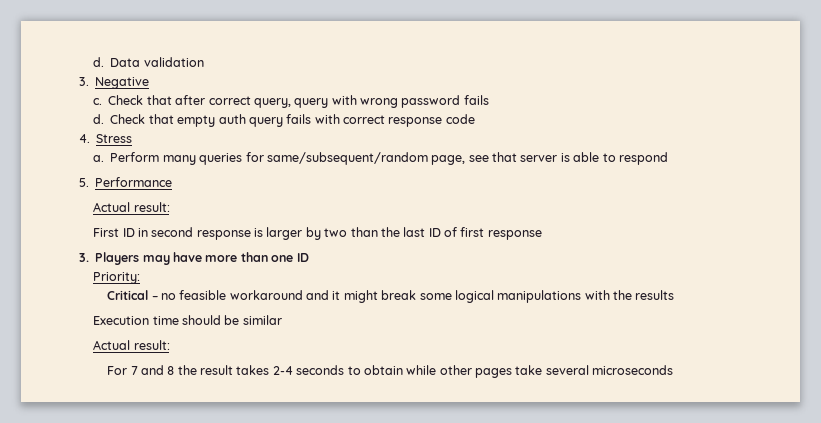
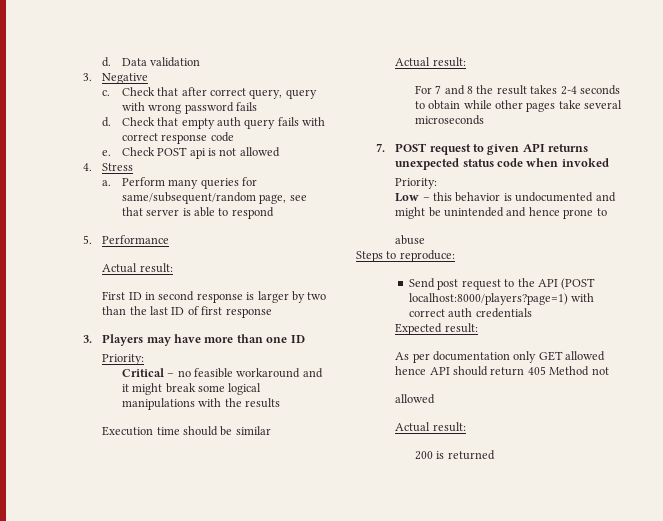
+ e. Check POST api is not allowed
+ 7. POST request to given API returns unexpected status code when invoked
+ Priority:
+ Low – this behavior is undocumented and might be unintended and hence prone to
+ abuse
+ Steps to reproduce:
+ Send post request to the API (POST localhost:8000/players?page=1) with correct auth credentials
+ Expected result:
+ As per documentation only GET allowed hence API should return 405 Method not
+ allowed
+ Actual result:
+ 200 is returned

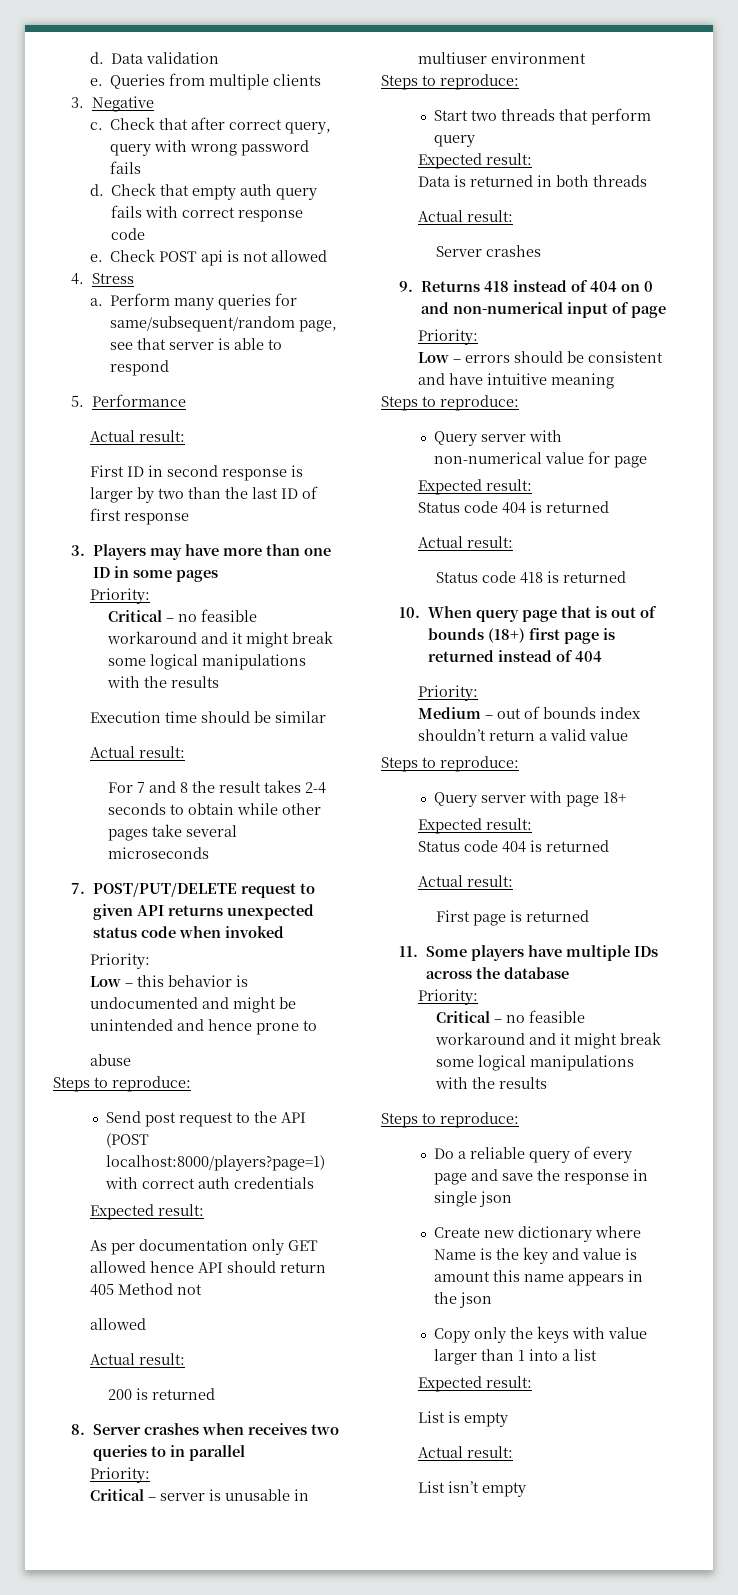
+ e. Queries from multiple clients
- 3. Players may have more than one ID
+ 3. Players may have more than one ID in some pages
- 7. POST request to given API returns unexpected status code when invoked
+ 7. POST/PUT/DELETE request to given API returns unexpected status code when invoked
+ 8. Server crashes when receives two queries to in parallel
+ Priority:
+ Critical – server is unusable in multiuser environment
+ Steps to reproduce:
+ Start two threads that perform query
+ Expected result:
+ Data is returned in both threads
+ Actual result:
+ Server crashes
+ 9. Returns 418 instead of 404 on 0 and non-numerical input of page
+ Priority:
+ Low – errors should be consistent and have intuitive meaning
+ Steps to reproduce:
+ Query server with non-numerical value for page
+ Expected result:
+ Status code 404 is returned
+ Actual result:
+ Status code 418 is returned
+ 10. When query page that is out of bounds (18+) first page is returned instead of 404
+ Priority:
+ Medium – out of bounds index shouldn’t return a valid value
+ Steps to reproduce:
+ Query server with page 18+
+ Expected result:
+ Status code 404 is returned
+ Actual result:
+ First page is returned
+ 11. Some players have multiple IDs across the database
+ Priority:
+ Critical – no feasible workaround and it might break some logical manipulations with the results
+ Steps to reproduce:
+ Do a reliable query of every page and save the response in single json
+ Create new dictionary where Name is the key and value is amount this name appears in the json
+ Copy only the keys with value larger than 1 into a list
+ Expected result:
+ List is empty
+ Actual result:
+ List isn’t empty

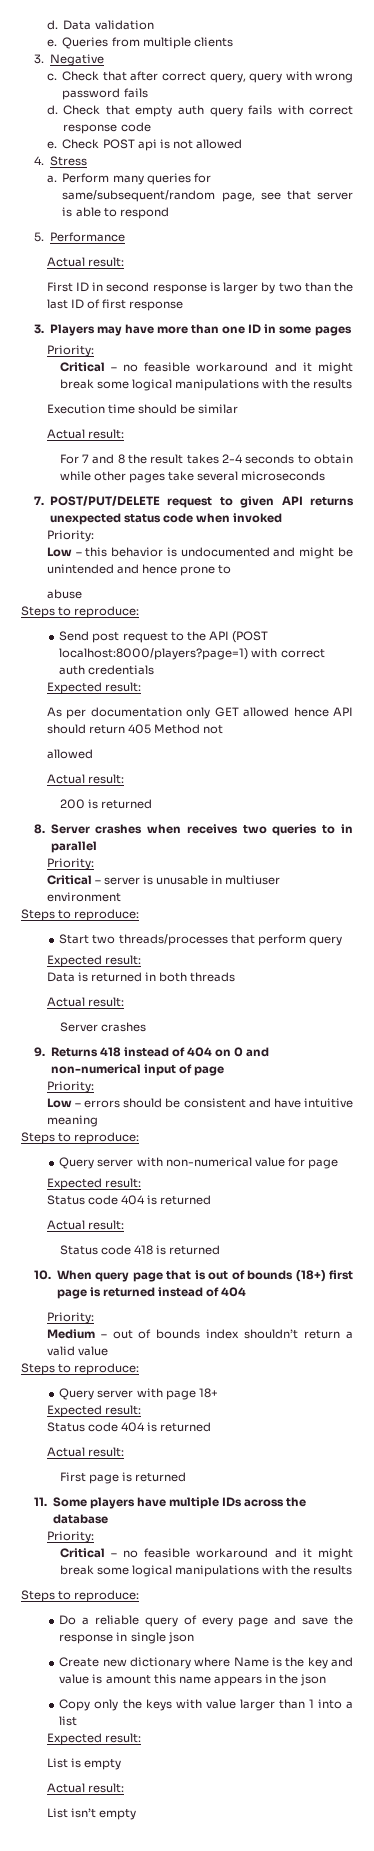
- Start two threads that perform query
+ Start two threads/processes that perform query

